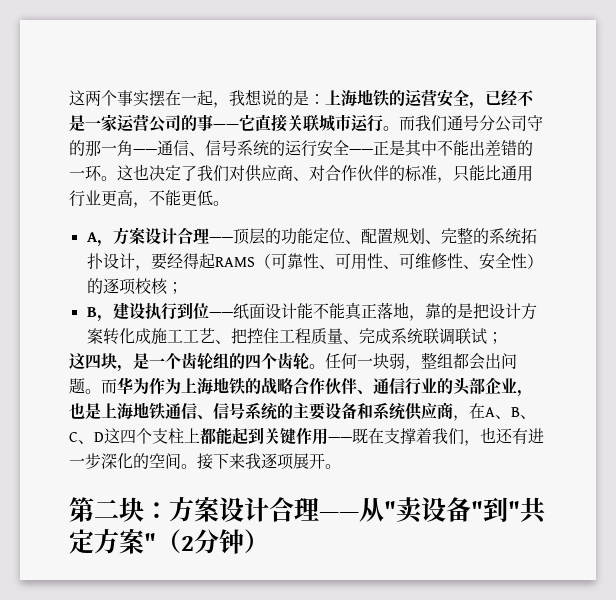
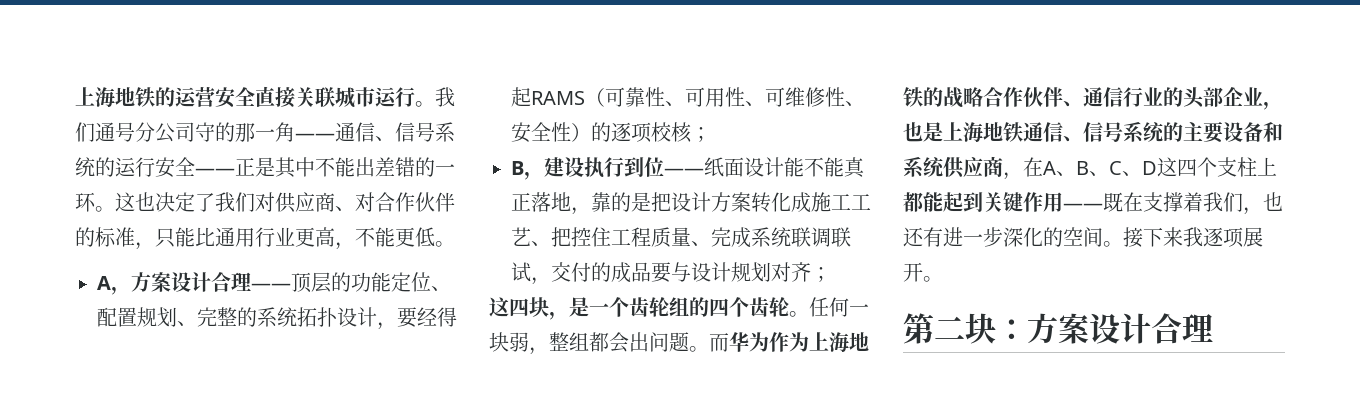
- 这两个事实摆在一起，我想说的是：上海地铁的运营安全，已经不是一家运营公司的事——它直接关联城市运行。
+ 上海地铁的运营安全直接关联城市运行。
- 而我们通号分公司守的那一角——通信、信号系统的运行安全——正是其中不能出差错的一环。
+ 我们通号分公司守的那一角——通信、信号系统的运行安全——正是其中不能出差错的一环。
- B，建设执行到位——纸面设计能不能真正落地，靠的是把设计方案转化成施工工艺、把控住工程质量、完成系统联调联试；
+ B，建设执行到位——纸面设计能不能真正落地，靠的是把设计方案转化成施工工艺、把控住工程质量、完成系统联调联试，交付的成品要与设计规划对齐；
- 第二块：方案设计合理——从"卖设备"到"共定方案"（2分钟）
+ 第二块：方案设计合理

